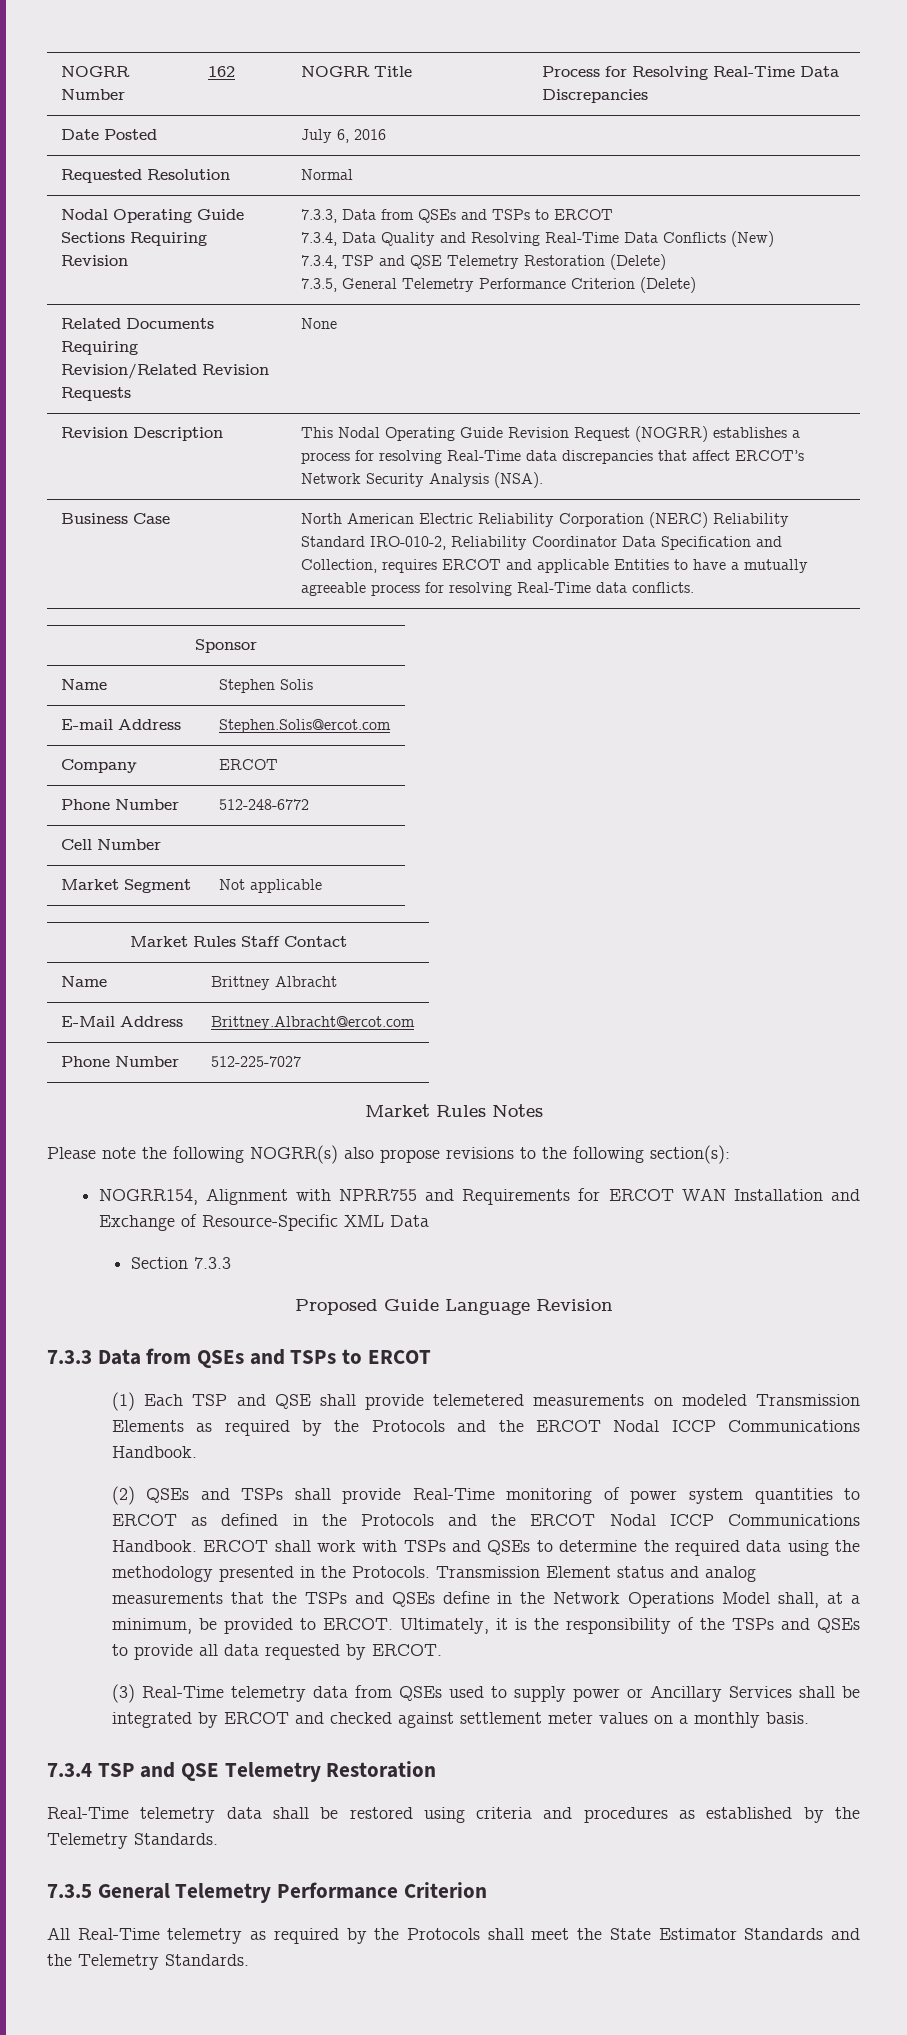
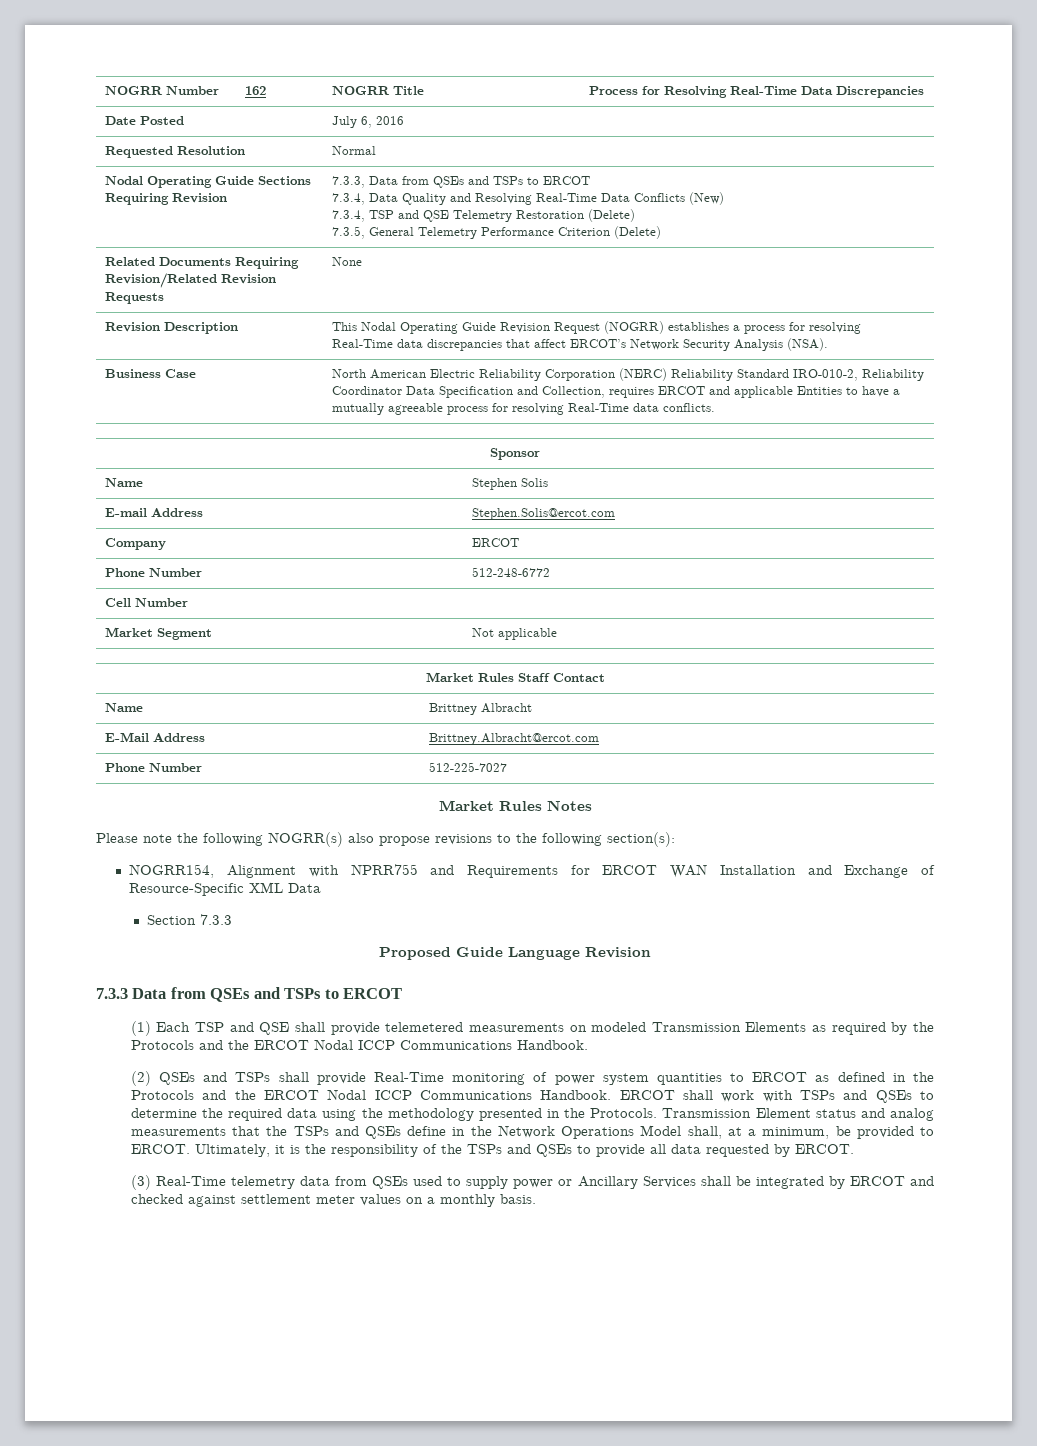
- 7.3.4 TSP and QSE Telemetry Restoration
- Real-Time telemetry data shall be restored using criteria and procedures as established by the Telemetry Standards.
- 7.3.5 General Telemetry Performance Criterion
- All Real-Time telemetry as required by the Protocols shall meet the State Estimator Standards and the Telemetry Standards.

